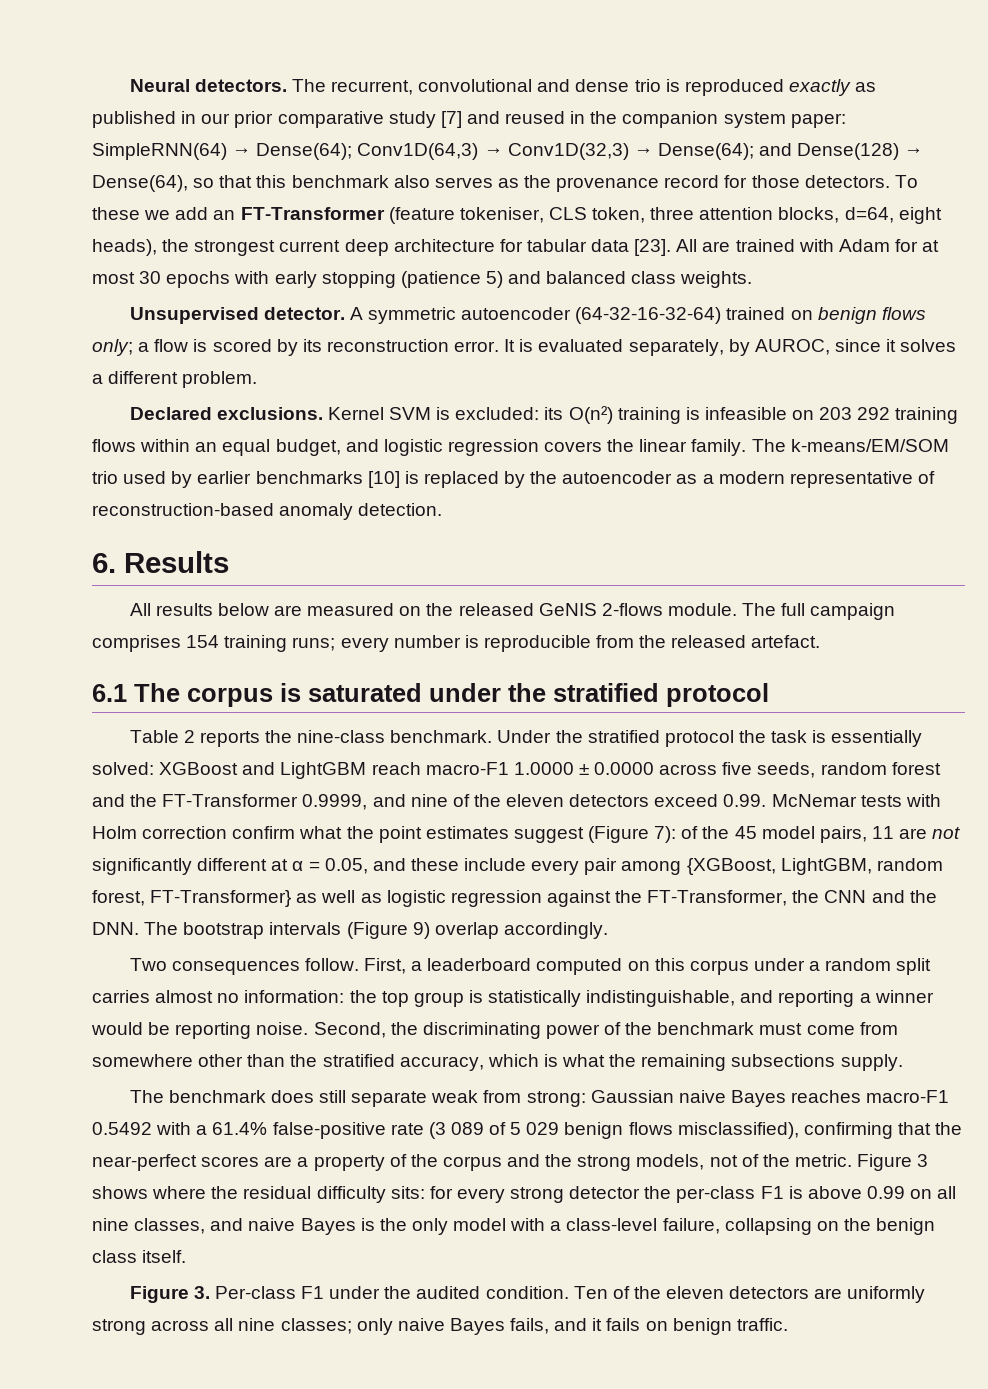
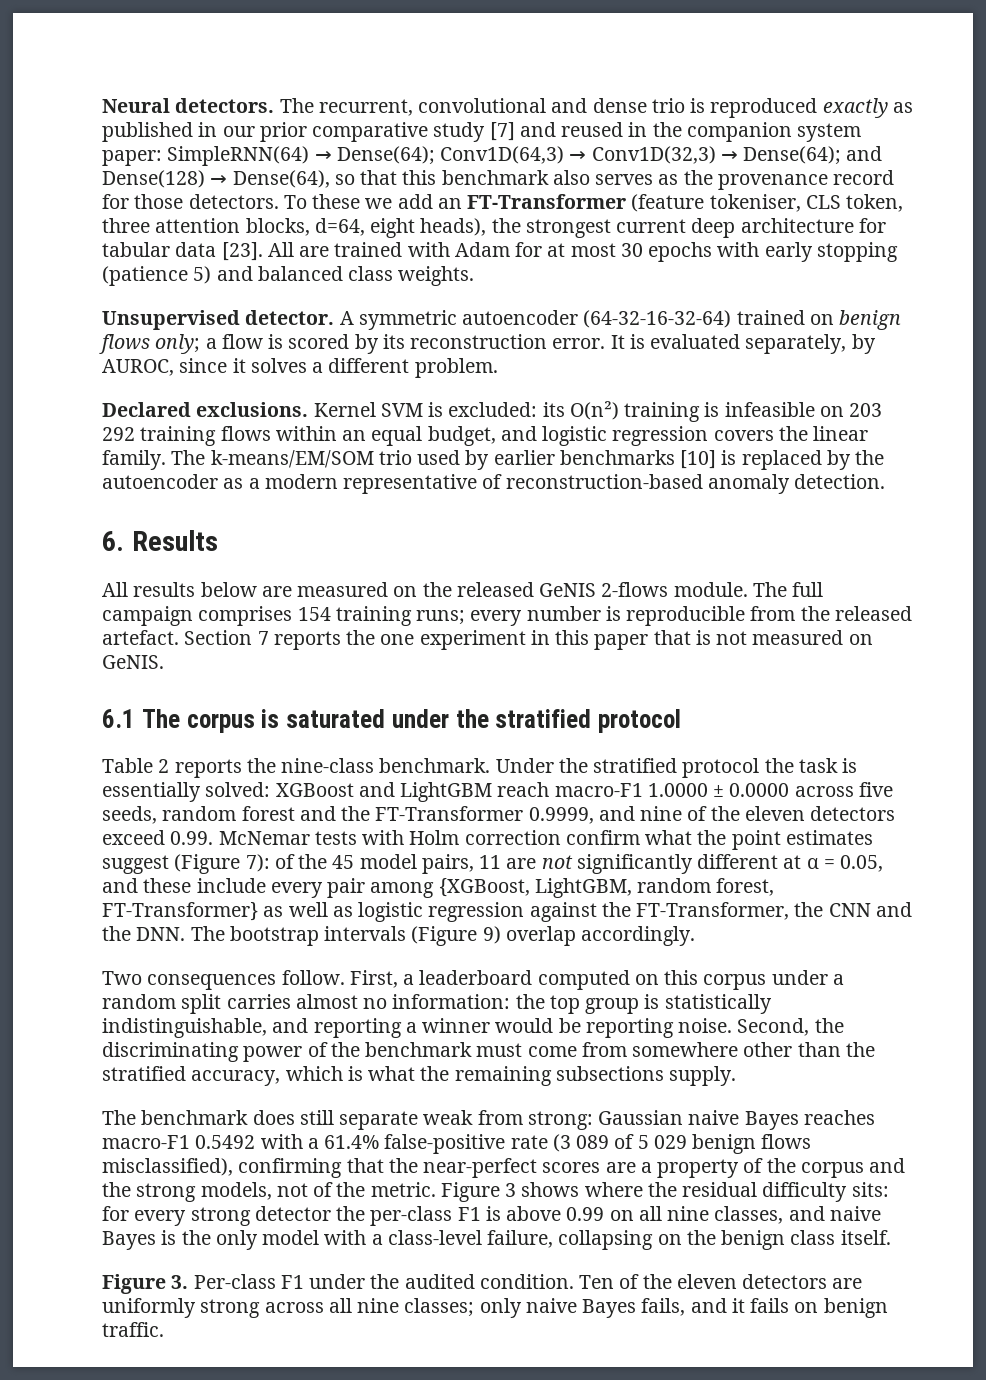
+ Section 7 reports the one experiment in this paper that is not measured on GeNIS.

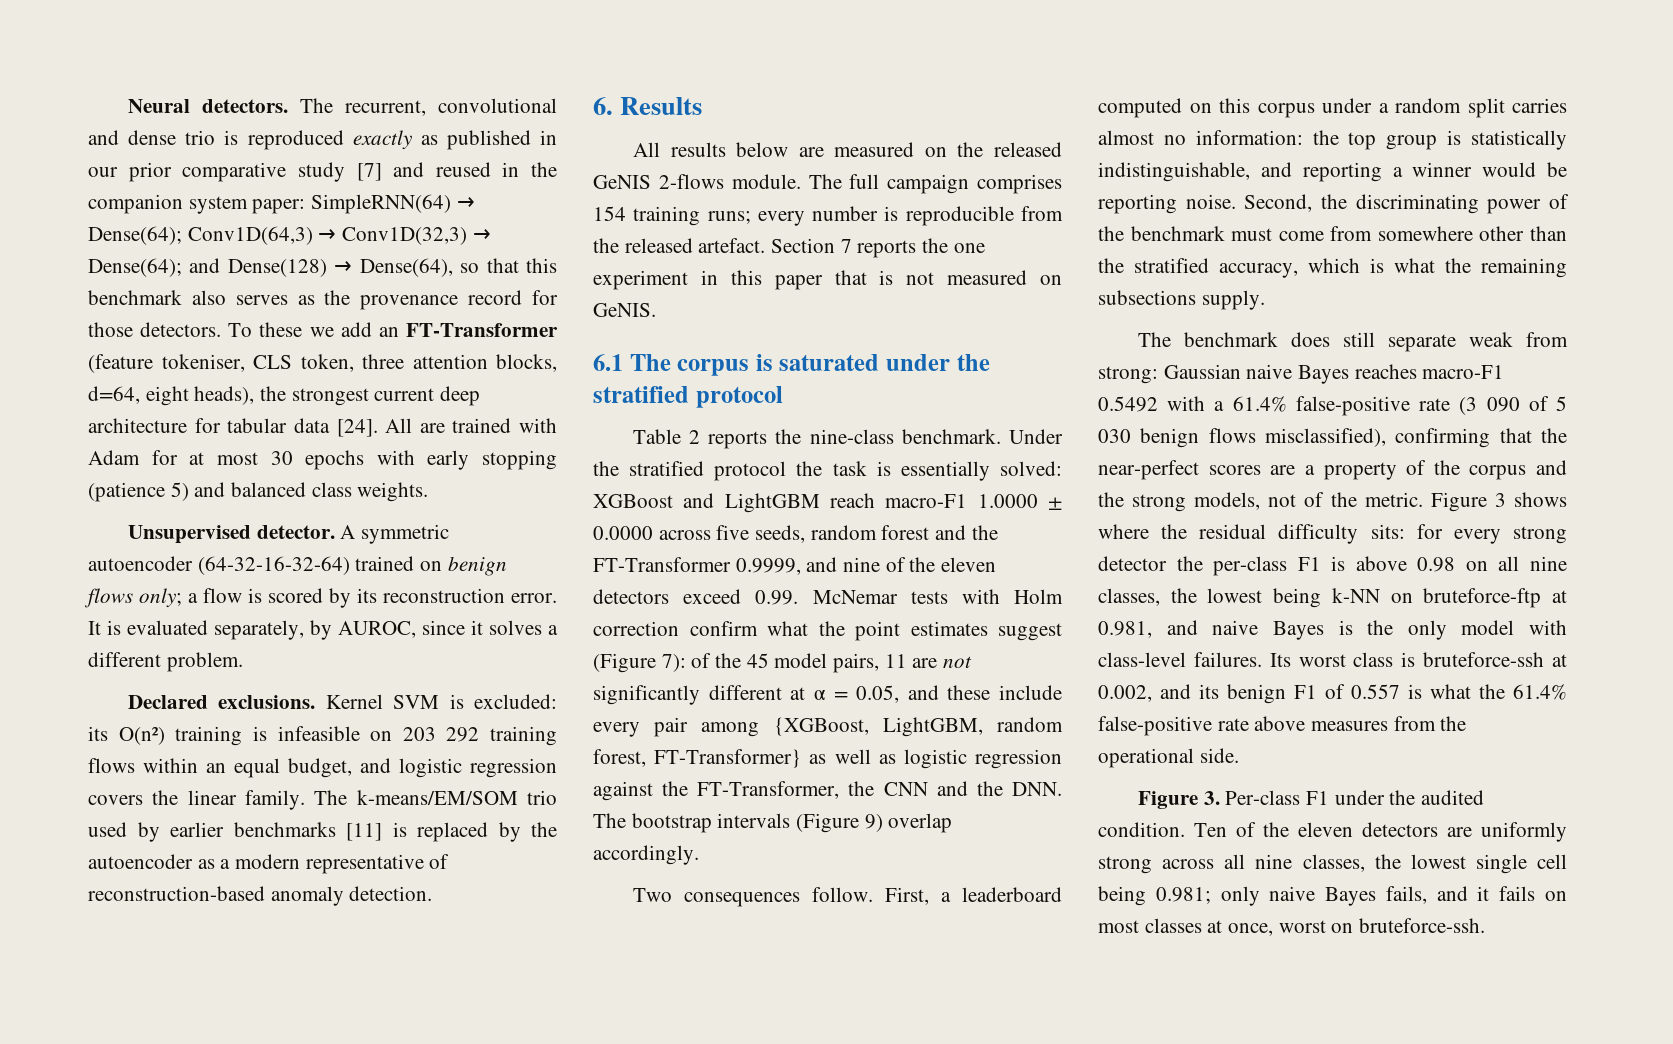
- To these we add an FT-Transformer (feature tokeniser, CLS token, three attention blocks, d=64, eight heads), the strongest current deep architecture for tabular data [23].
+ To these we add an FT-Transformer (feature tokeniser, CLS token, three attention blocks, d=64, eight heads), the strongest current deep architecture for tabular data [24].
- The k-means/EM/SOM trio used by earlier benchmarks [10] is replaced by the autoencoder as a modern representative of reconstruction-based anomaly detection.
+ The k-means/EM/SOM trio used by earlier benchmarks [11] is replaced by the autoencoder as a modern representative of reconstruction-based anomaly detection.
- The benchmark does still separate weak from strong: Gaussian naive Bayes reaches macro-F1 0.5492 with a 61.4% false-positive rate (3 089 of 5 029 benign flows misclassified), confirming that the near-perfect scores are a property of the corpus and the strong models, not of the metric.
+ The benchmark does still separate weak from strong: Gaussian naive Bayes reaches macro-F1 0.5492 with a 61.4% false-positive rate (3 090 of 5 030 benign flows misclassified), confirming that the near-perfect scores are a property of the corpus and the strong models, not of the metric.
- Figure 3 shows where the residual difficulty sits: for every strong detector the per-class F1 is above 0.99 on all nine classes, and naive Bayes is the only model with a class-level failure, collapsing on the benign class itself.
+ Figure 3 shows where the residual difficulty sits: for every strong detector the per-class F1 is above 0.98 on all nine classes, the lowest being k-NN on bruteforce-ftp at 0.981, and naive Bayes is the only model with class-level failures. Its worst class is bruteforce-ssh at 0.002, and its benign F1 of 0.557 is what the 61.4% false-positive rate above measures from the operational side.
- Ten of the eleven detectors are uniformly strong across all nine classes; only naive Bayes fails, and it fails on benign traffic.
+ Ten of the eleven detectors are uniformly strong across all nine classes, the lowest single cell being 0.981; only naive Bayes fails, and it fails on most classes at once, worst on bruteforce-ssh.

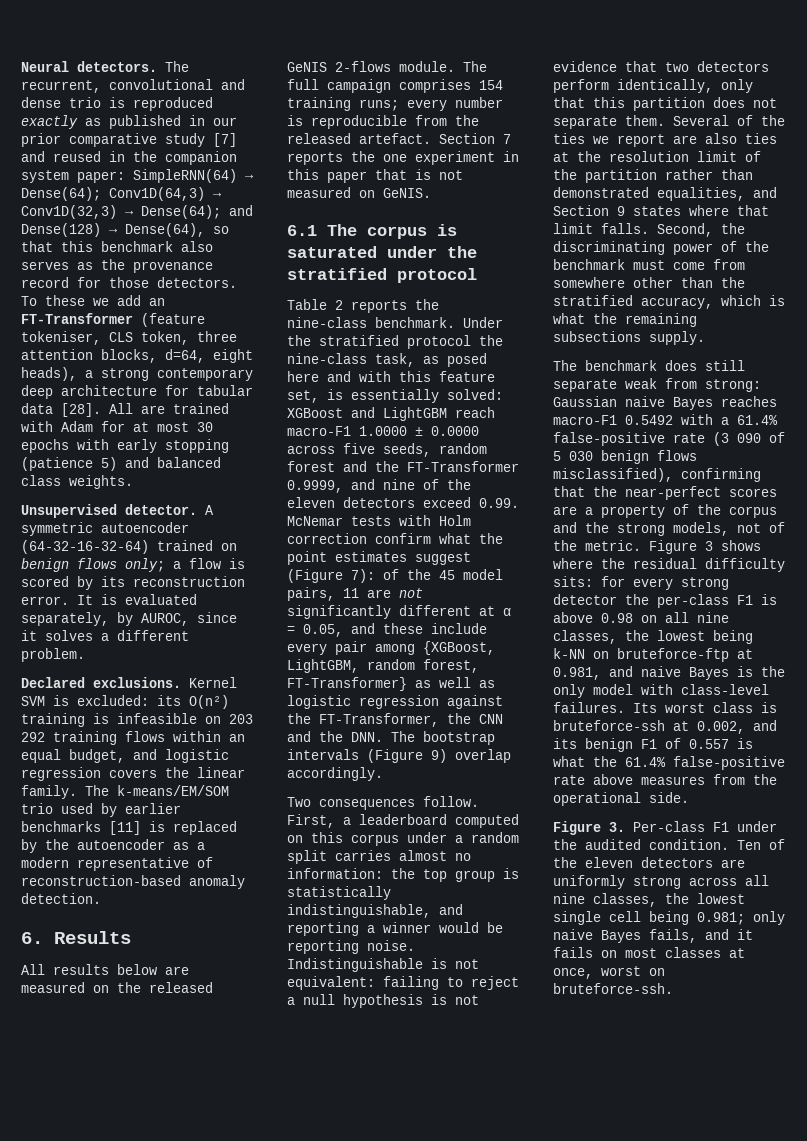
- To these we add an FT-Transformer (feature tokeniser, CLS token, three attention blocks, d=64, eight heads), the strongest current deep architecture for tabular data [24].
+ To these we add an FT-Transformer (feature tokeniser, CLS token, three attention blocks, d=64, eight heads), a strong contemporary deep architecture for tabular data [28].
- Under the stratified protocol the task is essentially solved:
+ Under the stratified protocol the nine-class task, as posed here and with this feature set, is essentially solved:
+ Indistinguishable is not equivalent: failing to reject a null hypothesis is not evidence that two detectors perform identically, only that this partition does not separate them. Several of the ties we report are also ties at the resolution limit of the partition rather than demonstrated equalities, and Section 9 states where that limit falls.

